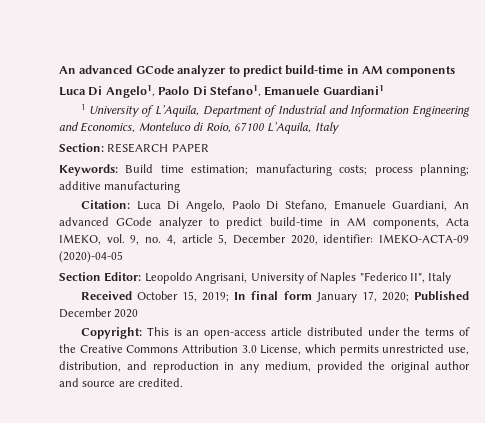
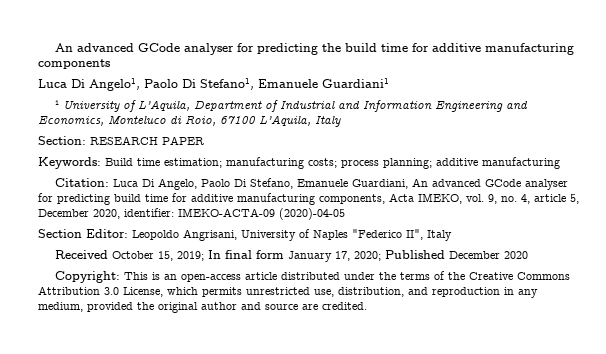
- An advanced GCode analyzer to predict build-time in AM components
+ An advanced GCode analyser for predicting the build time for additive manufacturing components
- Citation: Luca Di Angelo, Paolo Di Stefano, Emanuele Guardiani, An advanced GCode analyzer to predict build-time in AM components, Acta IMEKO, vol. 9, no. 4, article 5, December 2020, identifier: IMEKO-ACTA-09 (2020)-04-05
+ Citation: Luca Di Angelo, Paolo Di Stefano, Emanuele Guardiani, An advanced GCode analyser for predicting build time for additive manufacturing components, Acta IMEKO, vol. 9, no. 4, article 5, December 2020, identifier: IMEKO-ACTA-09 (2020)-04-05

